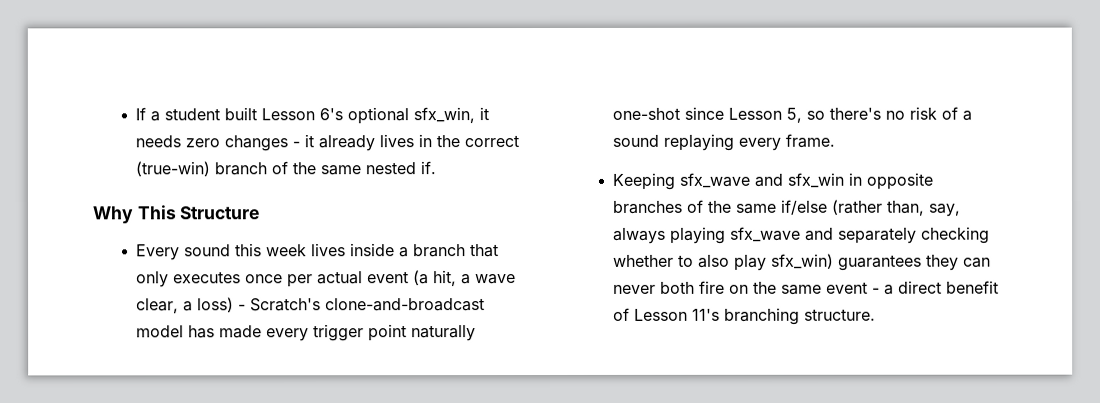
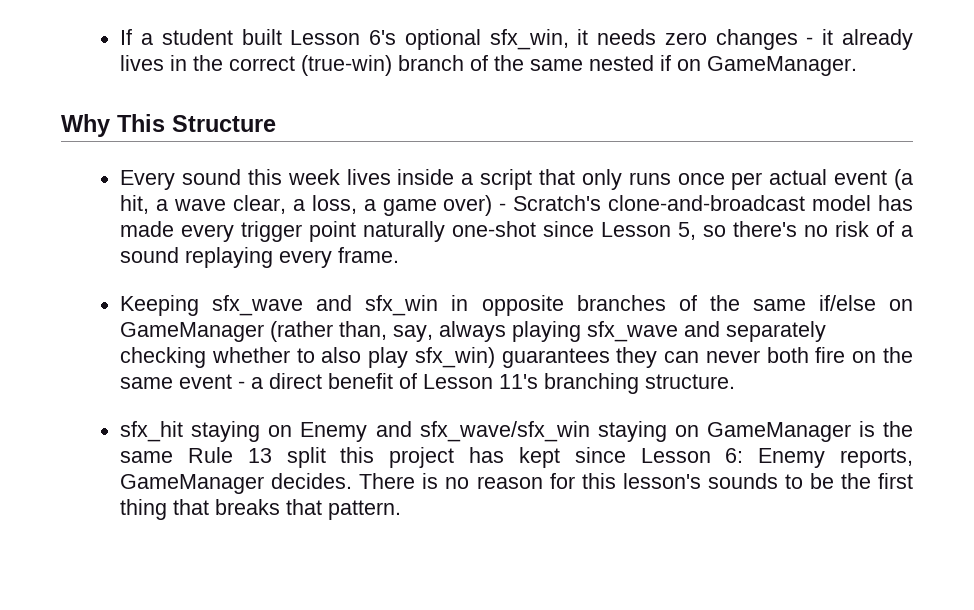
- If a student built Lesson 6's optional sfx_win, it needs zero changes - it already lives in the correct (true-win) branch of the same nested if.
+ If a student built Lesson 6's optional sfx_win, it needs zero changes - it already lives in the correct (true-win) branch of the same nested if on GameManager.
- Every sound this week lives inside a branch that only executes once per actual event (a hit, a wave clear, a loss) - Scratch's clone-and-broadcast model has made every trigger point naturally one-shot since Lesson 5, so there's no risk of a sound replaying every frame.
+ Every sound this week lives inside a script that only runs once per actual event (a hit, a wave clear, a loss, a game over) - Scratch's clone-and-broadcast model has made every trigger point naturally one-shot since Lesson 5, so there's no risk of a sound replaying every frame.
- Keeping sfx_wave and sfx_win in opposite branches of the same if/else (rather than, say, always playing sfx_wave and separately checking whether to also play sfx_win) guarantees they can never both fire on the same event - a direct benefit of Lesson 11's branching structure.
+ Keeping sfx_wave and sfx_win in opposite branches of the same if/else on GameManager (rather than, say, always playing sfx_wave and separately checking whether to also play sfx_win) guarantees they can never both fire on the same event - a direct benefit of Lesson 11's branching structure.
+ sfx_hit staying on Enemy and sfx_wave/sfx_win staying on GameManager is the same Rule 13 split this project has kept since Lesson 6: Enemy reports, GameManager decides. There is no reason for this lesson's sounds to be the first thing that breaks that pattern.

